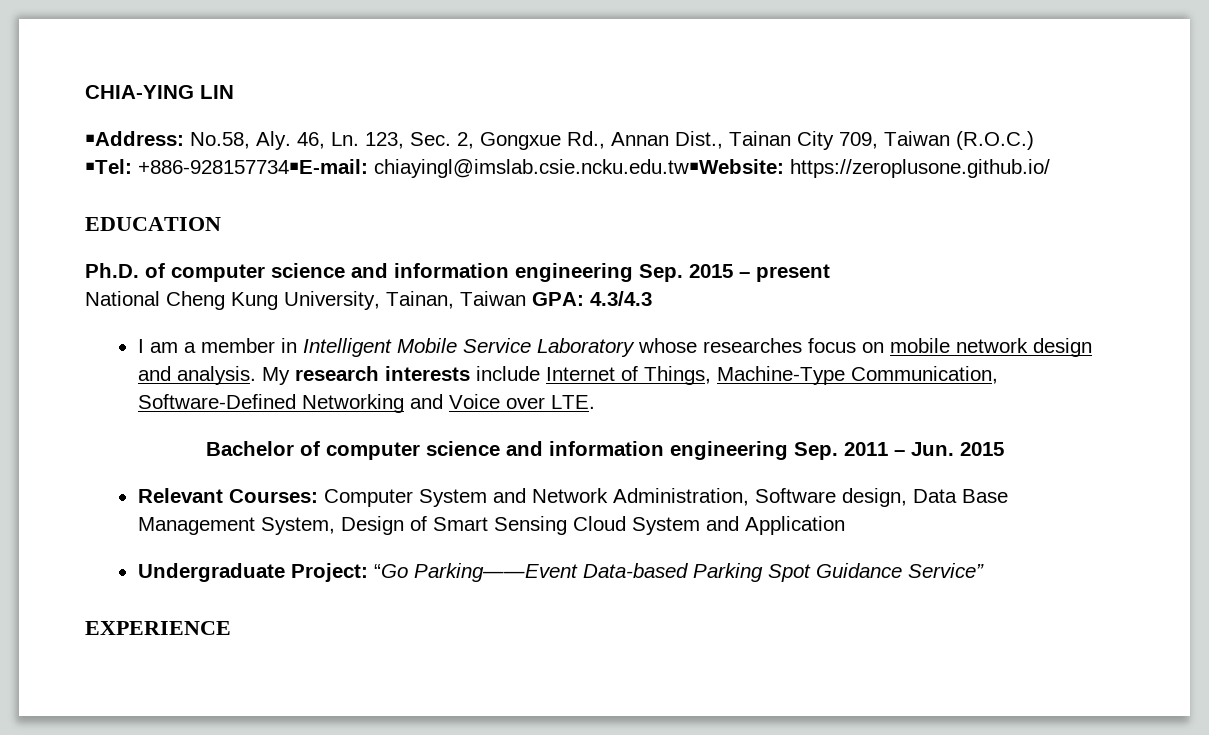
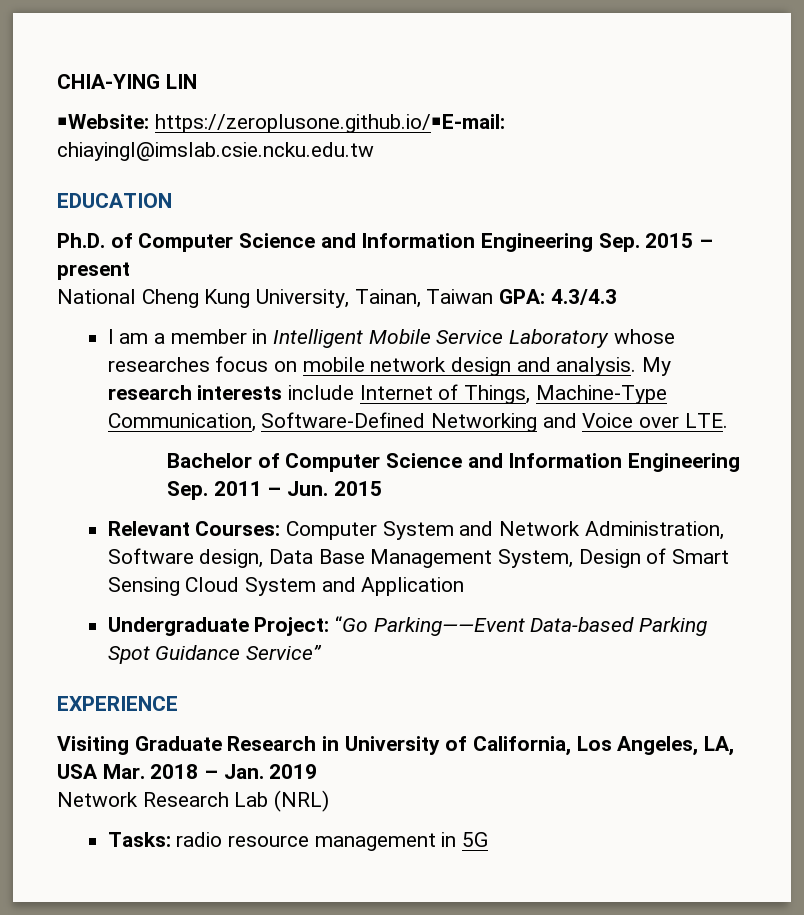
- ￭Address: No.58, Aly. 46, Ln. 123, Sec. 2, Gongxue Rd., Annan Dist., Tainan City 709, Taiwan (R.O.C.)
- ￭Tel: +886-928157734￭E-mail: chiayingl@imslab.csie.ncku.edu.tw￭Website: https://zeroplusone.github.io/
+ ￭Website: https://zeroplusone.github.io/￭E-mail: chiayingl@imslab.csie.ncku.edu.tw
- Ph.D. of computer science and information engineering Sep. 2015 – present
+ Ph.D. of Computer Science and Information Engineering Sep. 2015 – present
- Bachelor of computer science and information engineering Sep. 2011 – Jun. 2015
+ Bachelor of Computer Science and Information Engineering Sep. 2011 – Jun. 2015
+ Visiting Graduate Research in University of California, Los Angeles, LA, USA Mar. 2018 – Jan. 2019
+ Network Research Lab (NRL)
+ Tasks: radio resource management in 5G

